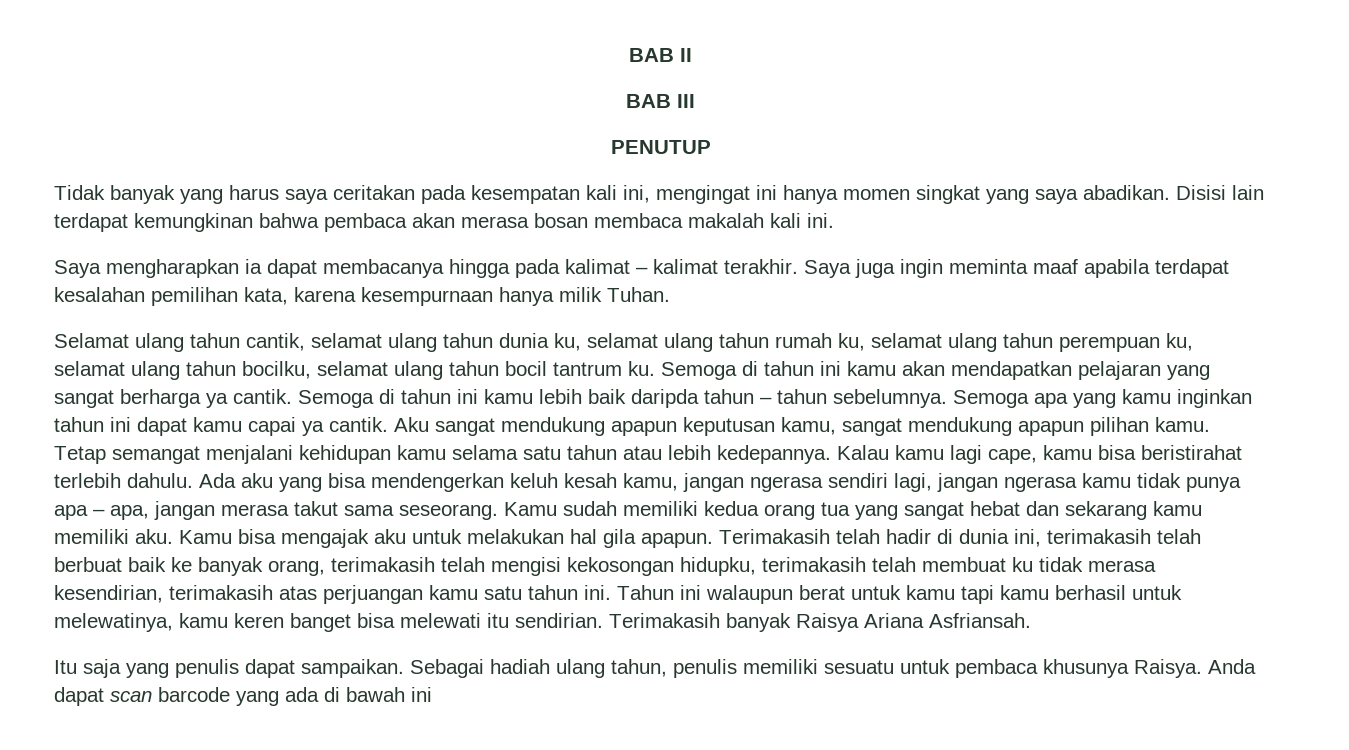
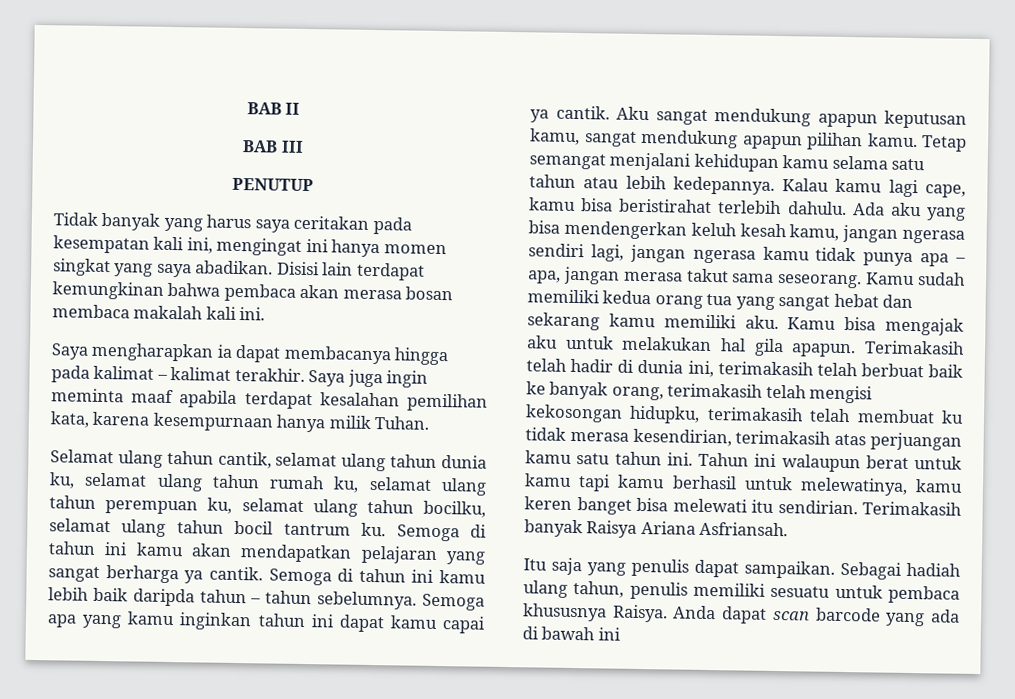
- Sebagai hadiah ulang tahun, penulis memiliki sesuatu untuk pembaca khusunya Raisya.
+ Sebagai hadiah ulang tahun, penulis memiliki sesuatu untuk pembaca khususnya Raisya.

